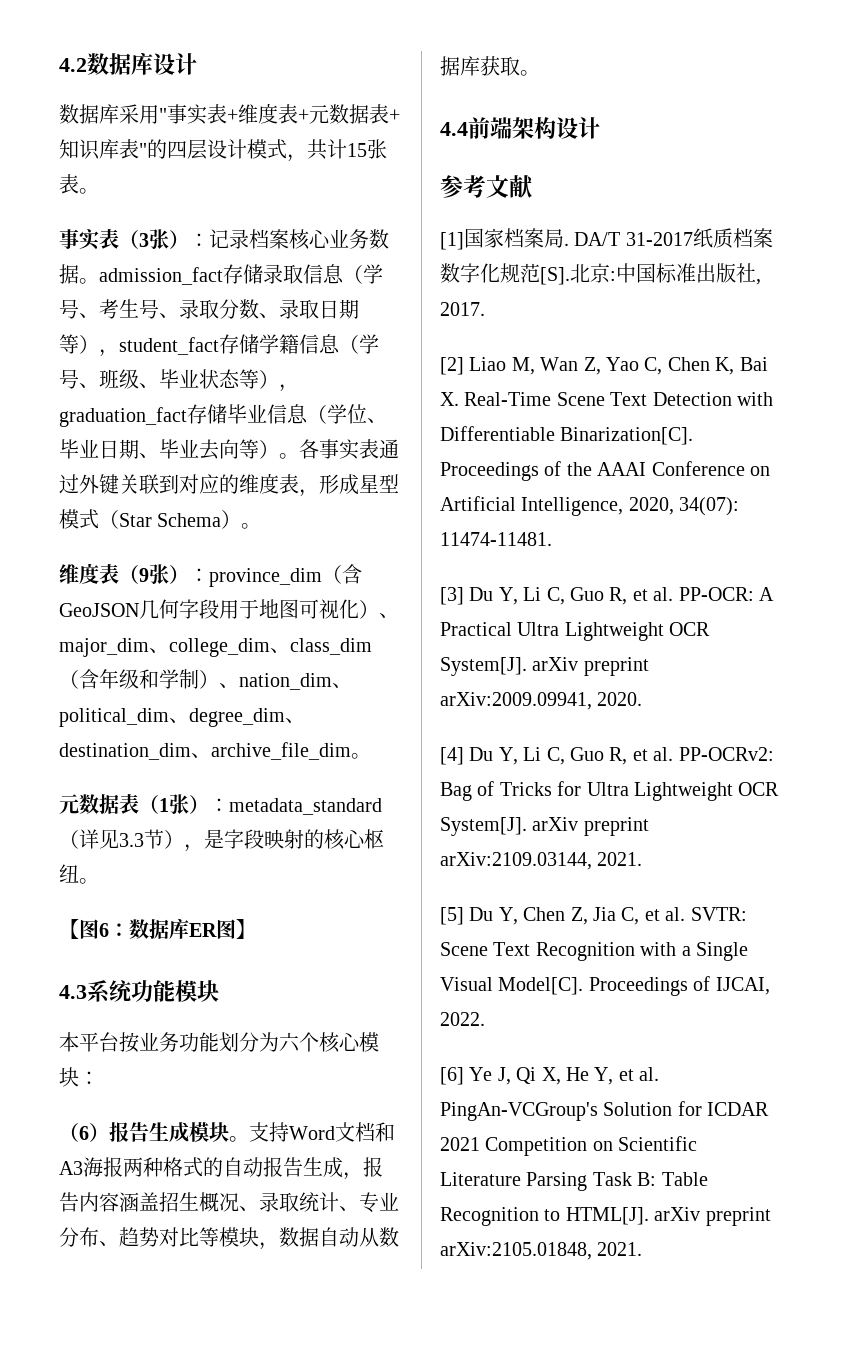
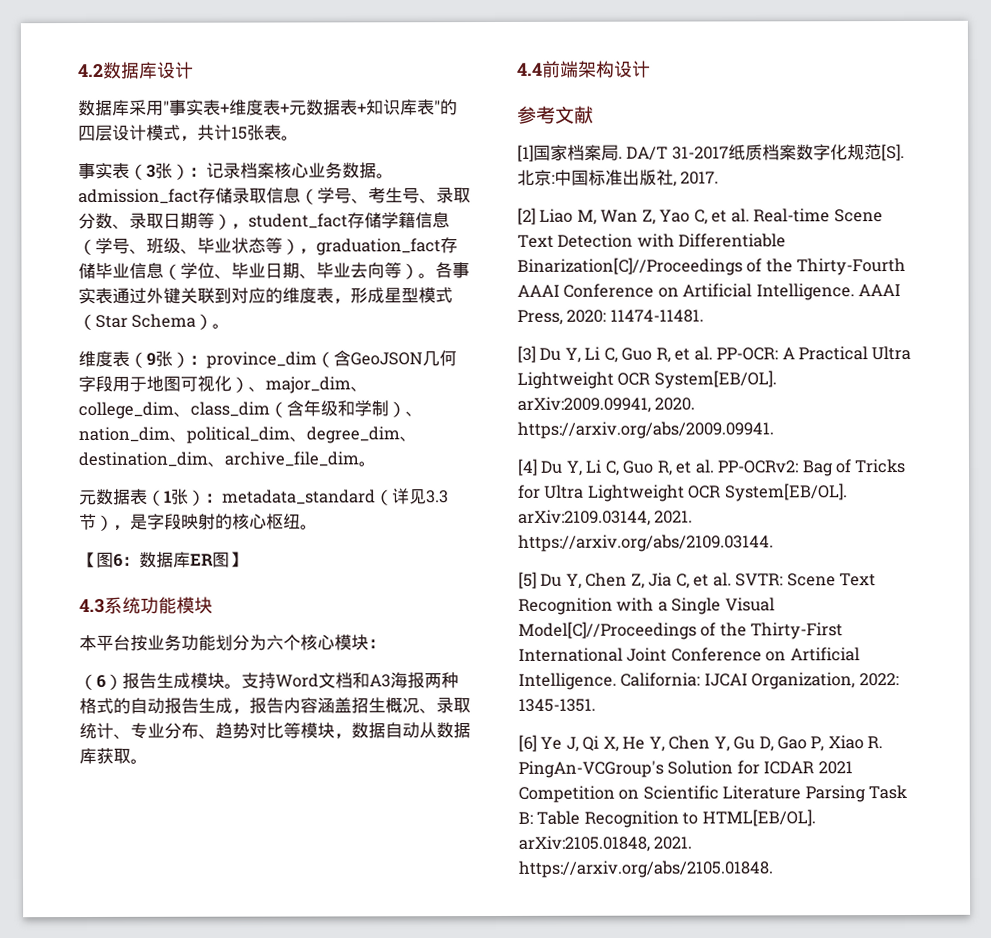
- [2] Liao M, Wan Z, Yao C, Chen K, Bai X. Real-Time Scene Text Detection with Differentiable Binarization[C]. Proceedings of the AAAI Conference on Artificial Intelligence, 2020, 34(07): 11474-11481.
+ [2] Liao M, Wan Z, Yao C, et al. Real-time Scene Text Detection with Differentiable Binarization[C]//Proceedings of the Thirty-Fourth AAAI Conference on Artificial Intelligence. AAAI Press, 2020: 11474-11481.
- [3] Du Y, Li C, Guo R, et al. PP-OCR: A Practical Ultra Lightweight OCR System[J]. arXiv preprint arXiv:2009.09941, 2020.
+ [3] Du Y, Li C, Guo R, et al. PP-OCR: A Practical Ultra Lightweight OCR System[EB/OL]. arXiv:2009.09941, 2020. https://arxiv.org/abs/2009.09941.
- [4] Du Y, Li C, Guo R, et al. PP-OCRv2: Bag of Tricks for Ultra Lightweight OCR System[J]. arXiv preprint arXiv:2109.03144, 2021.
+ [4] Du Y, Li C, Guo R, et al. PP-OCRv2: Bag of Tricks for Ultra Lightweight OCR System[EB/OL]. arXiv:2109.03144, 2021. https://arxiv.org/abs/2109.03144.
- [5] Du Y, Chen Z, Jia C, et al. SVTR: Scene Text Recognition with a Single Visual Model[C]. Proceedings of IJCAI, 2022.
+ [5] Du Y, Chen Z, Jia C, et al. SVTR: Scene Text Recognition with a Single Visual Model[C]//Proceedings of the Thirty-First International Joint Conference on Artificial Intelligence. California: IJCAI Organization, 2022: 1345-1351.
- [6] Ye J, Qi X, He Y, et al. PingAn-VCGroup's Solution for ICDAR 2021 Competition on Scientific Literature Parsing Task B: Table Recognition to HTML[J]. arXiv preprint arXiv:2105.01848, 2021.
+ [6] Ye J, Qi X, He Y, Chen Y, Gu D, Gao P, Xiao R. PingAn-VCGroup's Solution for ICDAR 2021 Competition on Scientific Literature Parsing Task B: Table Recognition to HTML[EB/OL]. arXiv:2105.01848, 2021. https://arxiv.org/abs/2105.01848.

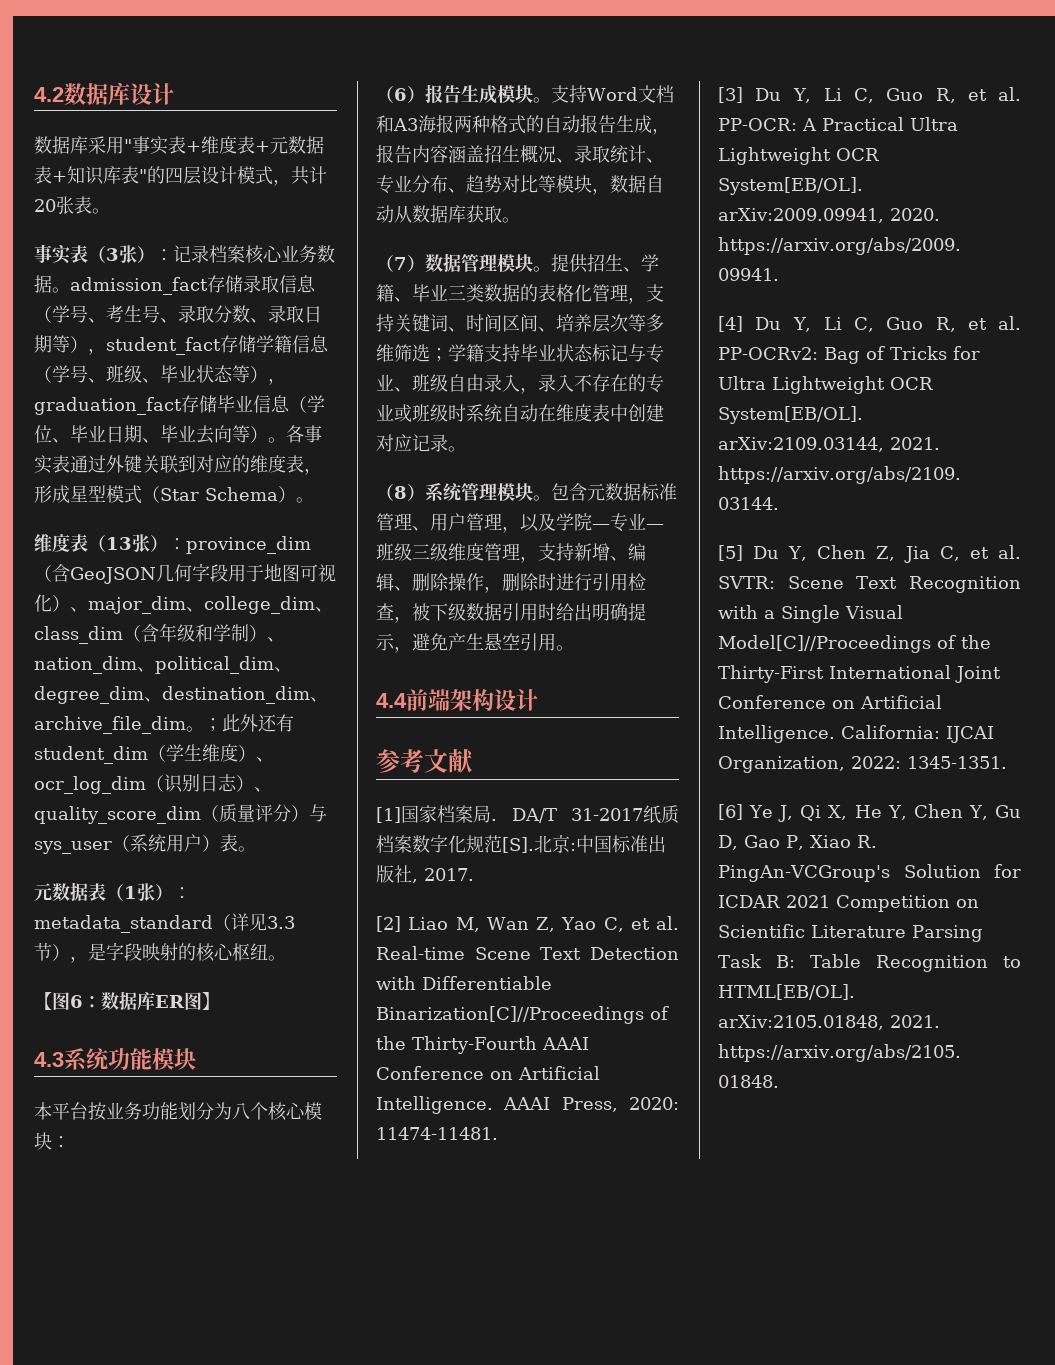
- 数据库采用"事实表+维度表+元数据表+知识库表"的四层设计模式，共计15张表。
+ 数据库采用"事实表+维度表+元数据表+知识库表"的四层设计模式，共计20张表。
- 维度表（9张）：province_dim（含GeoJSON几何字段用于地图可视化）、major_dim、college_dim、class_dim（含年级和学制）、nation_dim、political_dim、degree_dim、destination_dim、archive_file_dim。
+ 维度表（13张）：province_dim（含GeoJSON几何字段用于地图可视化）、major_dim、college_dim、class_dim（含年级和学制）、nation_dim、political_dim、degree_dim、destination_dim、archive_file_dim。；此外还有student_dim（学生维度）、ocr_log_dim（识别日志）、quality_score_dim（质量评分）与sys_user（系统用户）表。
- 本平台按业务功能划分为六个核心模块：
+ 本平台按业务功能划分为八个核心模块：
+ （7）数据管理模块。提供招生、学籍、毕业三类数据的表格化管理，支持关键词、时间区间、培养层次等多维筛选；学籍支持毕业状态标记与专业、班级自由录入，录入不存在的专业或班级时系统自动在维度表中创建对应记录。
+ （8）系统管理模块。包含元数据标准管理、用户管理，以及学院—专业—班级三级维度管理，支持新增、编辑、删除操作，删除时进行引用检查，被下级数据引用时给出明确提示，避免产生悬空引用。

